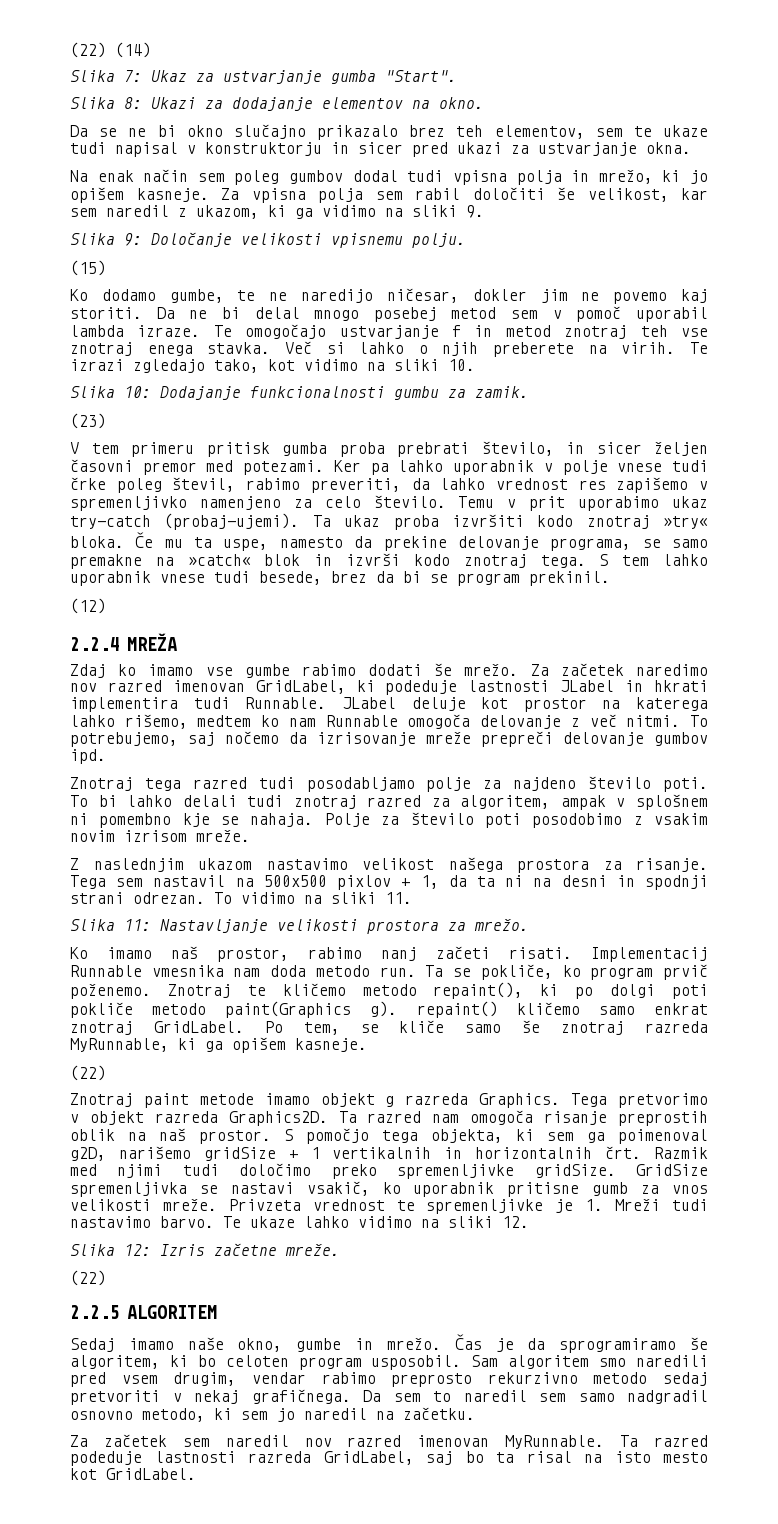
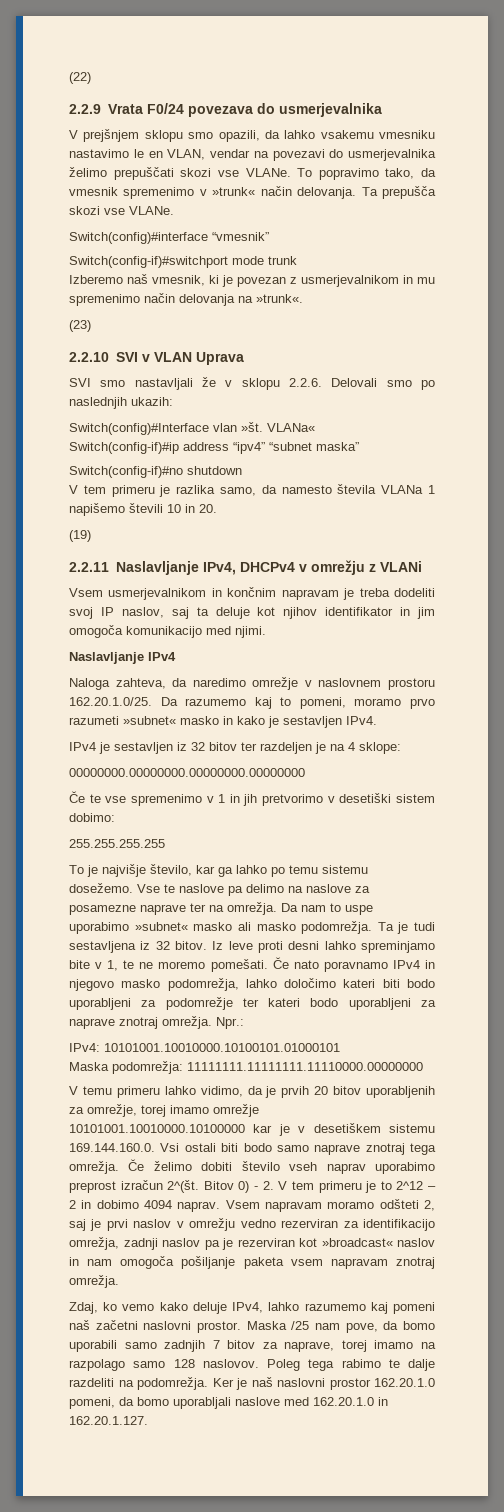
- (22) (14)
- Slika 7: Ukaz za ustvarjanje gumba "Start".
- Slika 8: Ukazi za dodajanje elementov na okno.
- Da se ne bi okno slučajno prikazalo brez teh elementov, sem te ukaze tudi napisal v konstruktorju in sicer pred ukazi za ustvarjanje okna.
- Na enak način sem poleg gumbov dodal tudi vpisna polja in mrežo, ki jo opišem kasneje. Za vpisna polja sem rabil določiti še velikost, kar sem naredil z ukazom, ki ga vidimo na sliki 9.
- Slika 9: Določanje velikosti vpisnemu polju.
- (15)
- Ko dodamo gumbe, te ne naredijo ničesar, dokler jim ne povemo kaj storiti. Da ne bi delal mnogo posebej metod sem v pomoč uporabil lambda izraze. Te omogočajo ustvarjanje f in metod znotraj teh vse znotraj enega stavka. Več si lahko o njih preberete na virih. Te izrazi zgledajo tako, kot vidimo na sliki 10.
- Slika 10: Dodajanje funkcionalnosti gumbu za zamik.
+ (22)
+ 2.2.9 Vrata F0/24 povezava do usmerjevalnika
+ V prejšnjem sklopu smo opazili, da lahko vsakemu vmesniku nastavimo le en VLAN, vendar na povezavi do usmerjevalnika želimo prepuščati skozi vse VLANe. To popravimo tako, da vmesnik spremenimo v »trunk« način delovanja. Ta prepušča skozi vse VLANe.
+ Switch(config)#interface “vmesnik”
+ Switch(config-if)#switchport mode trunk
+ Izberemo naš vmesnik, ki je povezan z usmerjevalnikom in mu spremenimo način delovanja na »trunk«.
  (23)
- V tem primeru pritisk gumba proba prebrati število, in sicer željen časovni premor med potezami. Ker pa lahko uporabnik v polje vnese tudi črke poleg števil, rabimo preveriti, da lahko vrednost res zapišemo v spremenljivko namenjeno za celo število. Temu v prit uporabimo ukaz try-catch (probaj-ujemi). Ta ukaz proba izvršiti kodo znotraj »try« bloka. Če mu ta uspe, namesto da prekine delovanje programa, se samo premakne na »catch« blok in izvrši kodo znotraj tega. S tem lahko uporabnik vnese tudi besede, brez da bi se program prekinil.
- (12)
- 2.2.4 MREŽA
- Zdaj ko imamo vse gumbe rabimo dodati še mrežo. Za začetek naredimo nov razred imenovan GridLabel, ki podeduje lastnosti JLabel in hkrati implementira tudi Runnable. JLabel deluje kot prostor na katerega lahko rišemo, medtem ko nam Runnable omogoča delovanje z več nitmi. To potrebujemo, saj nočemo da izrisovanje mreže prepreči delovanje gumbov ipd.
- Znotraj tega razred tudi posodabljamo polje za najdeno število poti. To bi lahko delali tudi znotraj razred za algoritem, ampak v splošnem ni pomembno kje se nahaja. Polje za število poti posodobimo z vsakim novim izrisom mreže.
- Z naslednjim ukazom nastavimo velikost našega prostora za risanje. Tega sem nastavil na 500x500 pixlov + 1, da ta ni na desni in spodnji strani odrezan. To vidimo na sliki 11.
- Slika 11: Nastavljanje velikosti prostora za mrežo.
- Ko imamo naš prostor, rabimo nanj začeti risati. Implementacij Runnable vmesnika nam doda metodo run. Ta se pokliče, ko program prvič poženemo. Znotraj te kličemo metodo repaint(), ki po dolgi poti pokliče metodo paint(Graphics g). repaint() kličemo samo enkrat znotraj GridLabel. Po tem, se kliče samo še znotraj razreda MyRunnable, ki ga opišem kasneje.
- (22)
- Znotraj paint metode imamo objekt g razreda Graphics. Tega pretvorimo v objekt razreda Graphics2D. Ta razred nam omogoča risanje preprostih oblik na naš prostor. S pomočjo tega objekta, ki sem ga poimenoval g2D, narišemo gridSize + 1 vertikalnih in horizontalnih črt. Razmik med njimi tudi določimo preko spremenljivke gridSize. GridSize spremenljivka se nastavi vsakič, ko uporabnik pritisne gumb za vnos velikosti mreže. Privzeta vrednost te spremenljivke je 1. Mreži tudi nastavimo barvo. Te ukaze lahko vidimo na sliki 12.
- Slika 12: Izris začetne mreže.
- (22)
- 2.2.5 ALGORITEM
- Sedaj imamo naše okno, gumbe in mrežo. Čas je da sprogramiramo še algoritem, ki bo celoten program usposobil. Sam algoritem smo naredili pred vsem drugim, vendar rabimo preprosto rekurzivno metodo sedaj pretvoriti v nekaj grafičnega. Da sem to naredil sem samo nadgradil osnovno metodo, ki sem jo naredil na začetku.
- Za začetek sem naredil nov razred imenovan MyRunnable. Ta razred podeduje lastnosti razreda GridLabel, saj bo ta risal na isto mesto kot GridLabel.
+ 2.2.10 SVI v VLAN Uprava
+ SVI smo nastavljali že v sklopu 2.2.6. Delovali smo po naslednjih ukazih:
+ Switch(config)#Interface vlan »št. VLANa«
+ Switch(config-if)#ip address “ipv4” “subnet maska”
+ Switch(config-if)#no shutdown
+ V tem primeru je razlika samo, da namesto števila VLANa 1 napišemo števili 10 in 20.
+ (19)
+ 2.2.11 Naslavljanje IPv4, DHCPv4 v omrežju z VLANi
+ Vsem usmerjevalnikom in končnim napravam je treba dodeliti svoj IP naslov, saj ta deluje kot njihov identifikator in jim omogoča komunikacijo med njimi.
+ Naslavljanje IPv4
+ Naloga zahteva, da naredimo omrežje v naslovnem prostoru 162.20.1.0/25. Da razumemo kaj to pomeni, moramo prvo razumeti »subnet« masko in kako je sestavljen IPv4.
+ IPv4 je sestavljen iz 32 bitov ter razdeljen je na 4 sklope:
+ 00000000.00000000.00000000.00000000
+ Če te vse spremenimo v 1 in jih pretvorimo v desetiški sistem dobimo:
+ 255.255.255.255
+ To je najvišje število, kar ga lahko po temu sistemu dosežemo. Vse te naslove pa delimo na naslove za posamezne naprave ter na omrežja. Da nam to uspe uporabimo »subnet« masko ali masko podomrežja. Ta je tudi sestavljena iz 32 bitov. Iz leve proti desni lahko spreminjamo bite v 1, te ne moremo pomešati. Če nato poravnamo IPv4 in njegovo masko podomrežja, lahko določimo kateri biti bodo uporabljeni za podomrežje ter kateri bodo uporabljeni za naprave znotraj omrežja. Npr.:
+ IPv4: 10101001.10010000.10100101.01000101
+ Maska podomrežja: 11111111.11111111.11110000.00000000
+ V temu primeru lahko vidimo, da je prvih 20 bitov uporabljenih za omrežje, torej imamo omrežje 10101001.10010000.10100000 kar je v desetiškem sistemu 169.144.160.0. Vsi ostali biti bodo samo naprave znotraj tega omrežja. Če želimo dobiti število vseh naprav uporabimo preprost izračun 2^(št. Bitov 0) - 2. V tem primeru je to 2^12 – 2 in dobimo 4094 naprav. Vsem napravam moramo odšteti 2, saj je prvi naslov v omrežju vedno rezerviran za identifikacijo omrežja, zadnji naslov pa je rezerviran kot »broadcast« naslov in nam omogoča pošiljanje paketa vsem napravam znotraj omrežja.
+ Zdaj, ko vemo kako deluje IPv4, lahko razumemo kaj pomeni naš začetni naslovni prostor. Maska /25 nam pove, da bomo uporabili samo zadnjih 7 bitov za naprave, torej imamo na razpolago samo 128 naslovov. Poleg tega rabimo te dalje razdeliti na podomrežja. Ker je naš naslovni prostor 162.20.1.0 pomeni, da bomo uporabljali naslove med 162.20.1.0 in 162.20.1.127.

